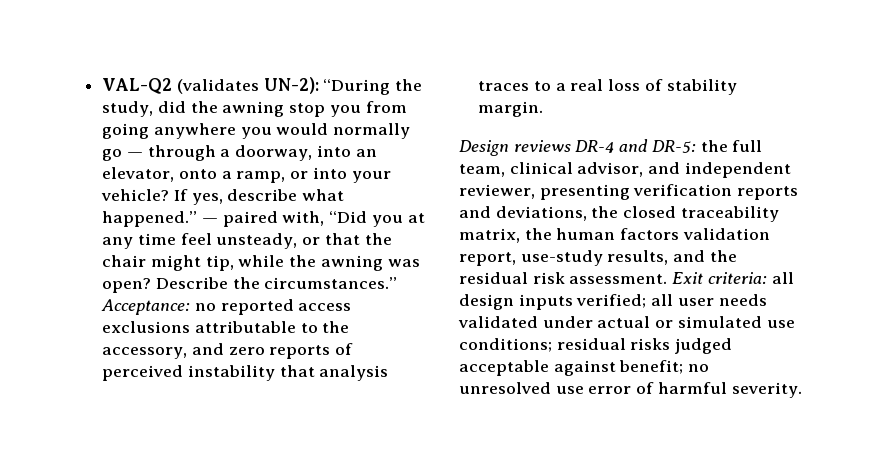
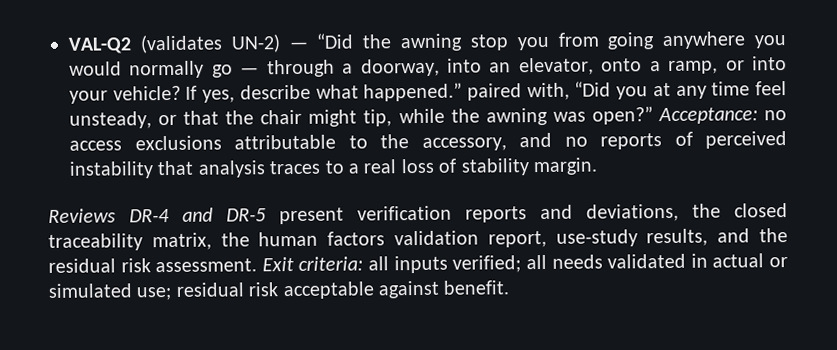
- VAL-Q2 (validates UN-2): “During the study, did the awning stop you from going anywhere you would normally go — through a doorway, into an elevator, onto a ramp, or into your vehicle?
+ VAL-Q2 (validates UN-2) — “Did the awning stop you from going anywhere you would normally go — through a doorway, into an elevator, onto a ramp, or into your vehicle?
- If yes, describe what happened.” — paired with, “Did you at any time feel unsteady, or that the chair might tip, while the awning was open? Describe the circumstances.”
+ If yes, describe what happened.” paired with, “Did you at any time feel unsteady, or that the chair might tip, while the awning was open?”
- Acceptance: no reported access exclusions attributable to the accessory, and zero reports of perceived instability that analysis traces to a real loss of stability margin.
+ Acceptance: no access exclusions attributable to the accessory, and no reports of perceived instability that analysis traces to a real loss of stability margin.
- Design reviews DR-4 and DR-5: the full team, clinical advisor, and independent reviewer, presenting verification reports and deviations, the closed traceability matrix, the human factors validation report, use-study results, and the residual risk assessment.
+ Reviews DR-4 and DR-5 present verification reports and deviations, the closed traceability matrix, the human factors validation report, use-study results, and the residual risk assessment.
- Exit criteria: all design inputs verified; all user needs validated under actual or simulated use conditions; residual risks judged acceptable against benefit; no unresolved use error of harmful severity.
+ Exit criteria: all inputs verified; all needs validated in actual or simulated use; residual risk acceptable against benefit.

